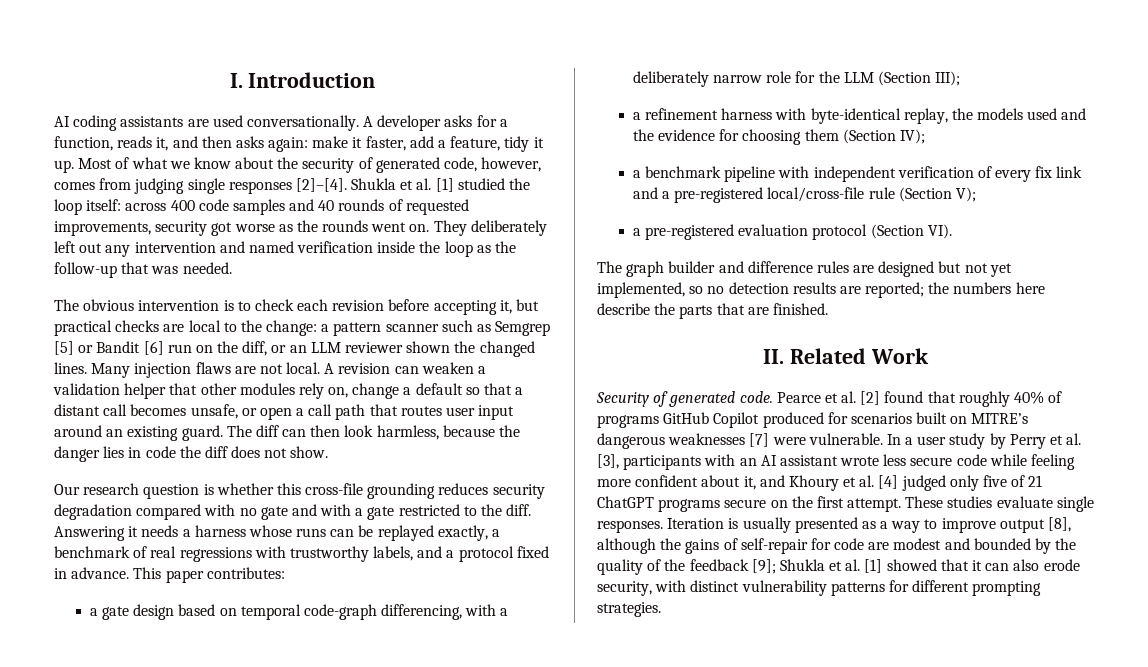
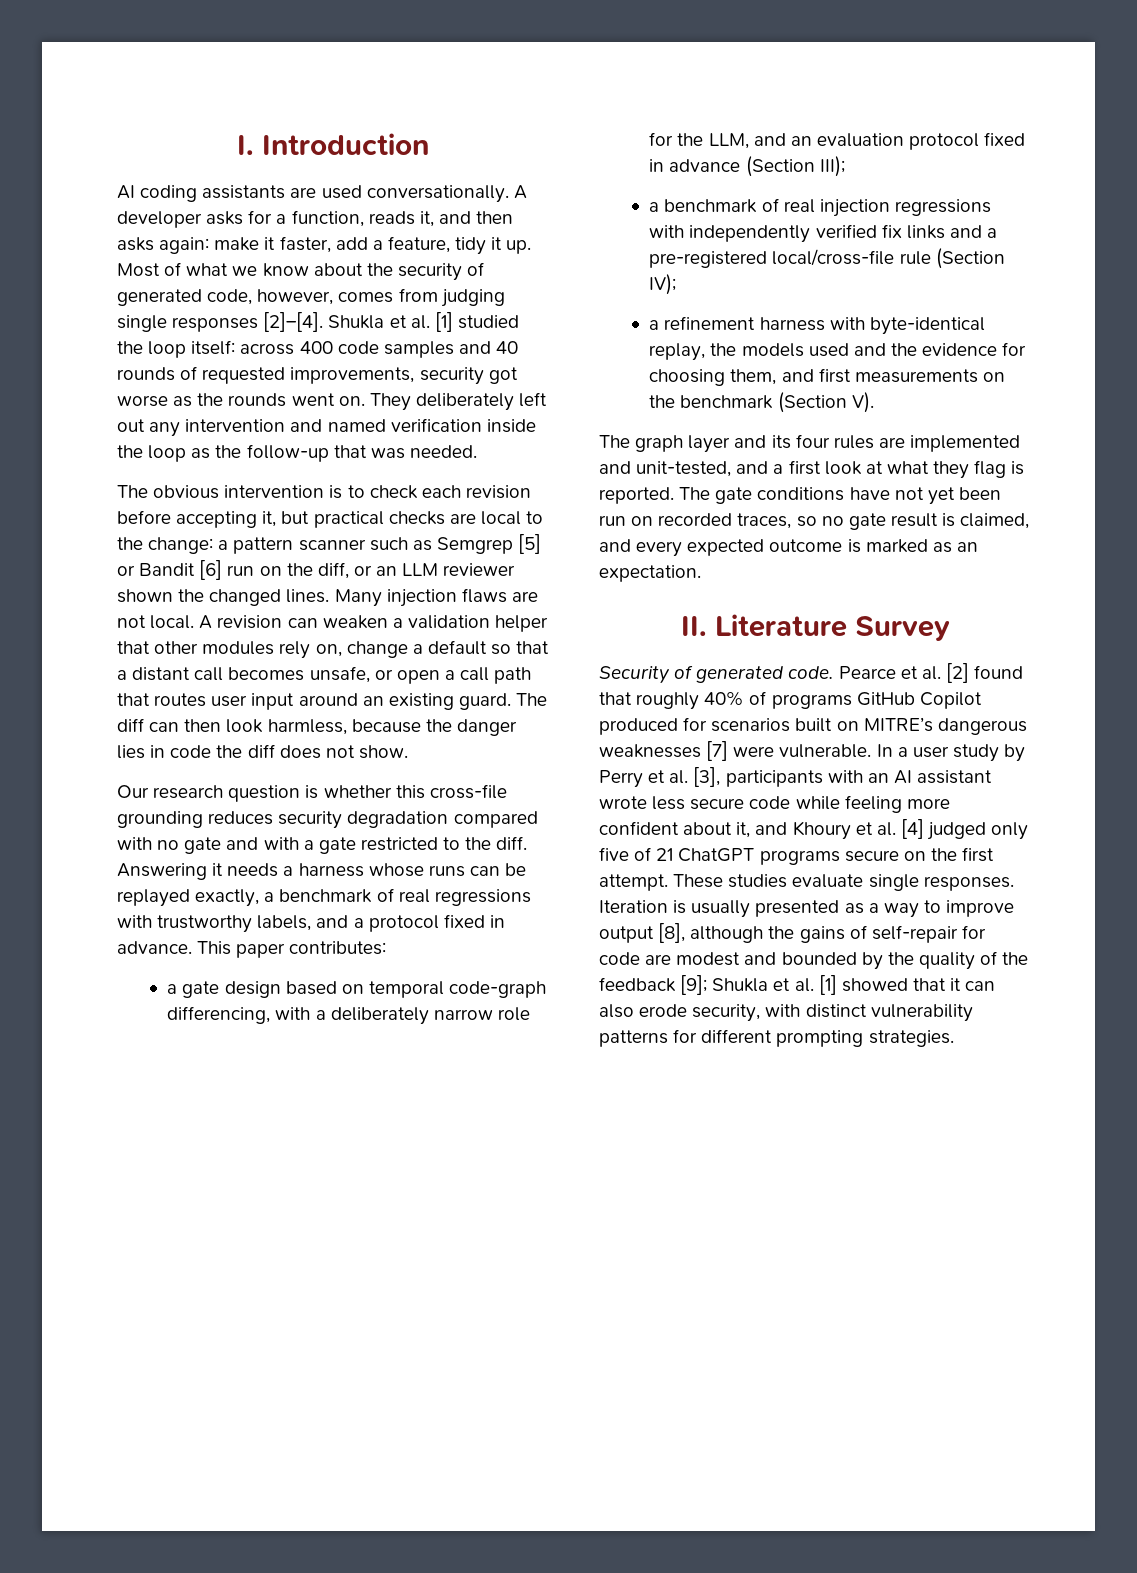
- a gate design based on temporal code-graph differencing, with a deliberately narrow role for the LLM (Section III);
+ a gate design based on temporal code-graph differencing, with a deliberately narrow role for the LLM, and an evaluation protocol fixed in advance (Section III);
+ a benchmark of real injection regressions with independently verified fix links and a pre-registered local/cross-file rule (Section IV);
- a refinement harness with byte-identical replay, the models used and the evidence for choosing them (Section IV);
- a benchmark pipeline with independent verification of every fix link and a pre-registered local/cross-file rule (Section V);
- a pre-registered evaluation protocol (Section VI).
- The graph builder and difference rules are designed but not yet implemented, so no detection results are reported; the numbers here describe the parts that are finished.
+ a refinement harness with byte-identical replay, the models used and the evidence for choosing them, and first measurements on the benchmark (Section V).
+ The graph layer and its four rules are implemented and unit-tested, and a first look at what they flag is reported. The gate conditions have not yet been run on recorded traces, so no gate result is claimed, and every expected outcome is marked as an expectation.
- II. Related Work
+ II. Literature Survey

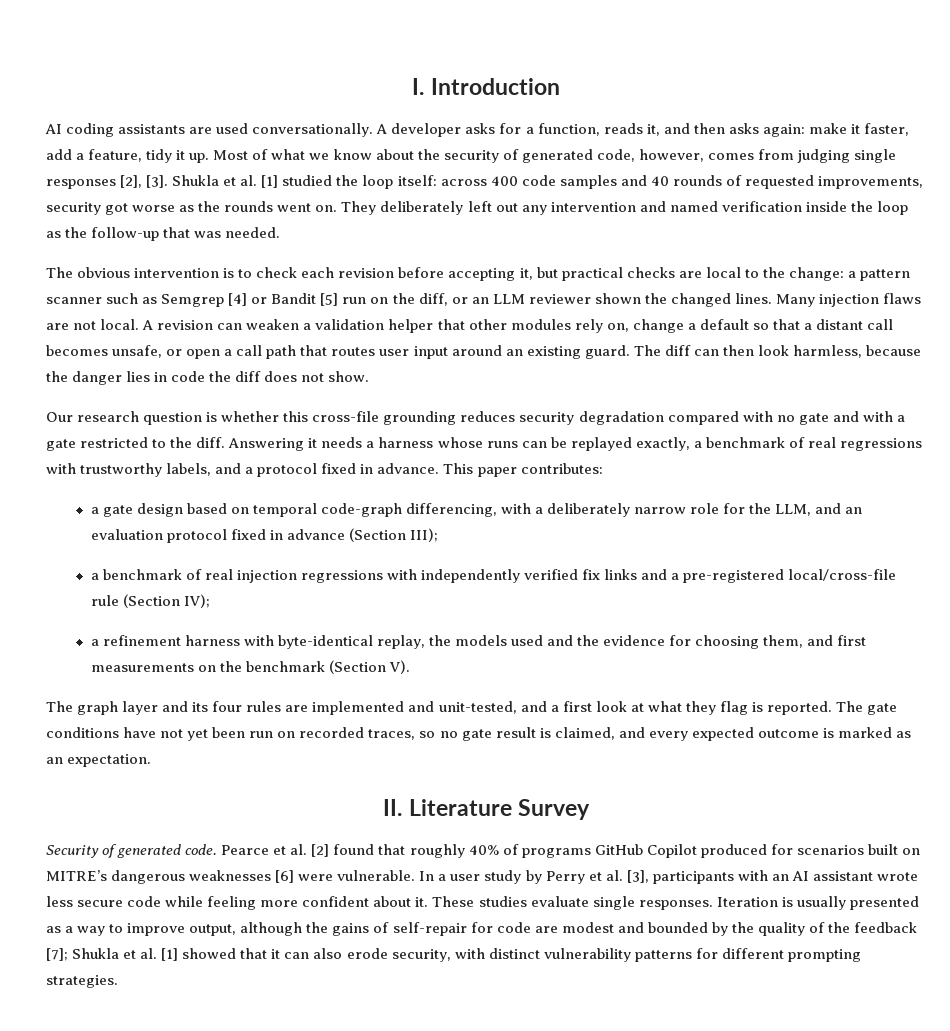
- Most of what we know about the security of generated code, however, comes from judging single responses [2]–[4].
+ Most of what we know about the security of generated code, however, comes from judging single responses [2], [3].
- The obvious intervention is to check each revision before accepting it, but practical checks are local to the change: a pattern scanner such as Semgrep [5] or Bandit [6] run on the diff, or an LLM reviewer shown the changed lines.
+ The obvious intervention is to check each revision before accepting it, but practical checks are local to the change: a pattern scanner such as Semgrep [4] or Bandit [5] run on the diff, or an LLM reviewer shown the changed lines.
- Pearce et al. [2] found that roughly 40% of programs GitHub Copilot produced for scenarios built on MITRE’s dangerous weaknesses [7] were vulnerable.
+ Pearce et al. [2] found that roughly 40% of programs GitHub Copilot produced for scenarios built on MITRE’s dangerous weaknesses [6] were vulnerable.
- In a user study by Perry et al. [3], participants with an AI assistant wrote less secure code while feeling more confident about it, and Khoury et al. [4] judged only five of 21 ChatGPT programs secure on the first attempt.
+ In a user study by Perry et al. [3], participants with an AI assistant wrote less secure code while feeling more confident about it.
- Iteration is usually presented as a way to improve output [8], although the gains of self-repair for code are modest and bounded by the quality of the feedback [9]; Shukla et al. [1] showed that it can also erode security, with distinct vulnerability patterns for different prompting strategies.
+ Iteration is usually presented as a way to improve output, although the gains of self-repair for code are modest and bounded by the quality of the feedback [7]; Shukla et al. [1] showed that it can also erode security, with distinct vulnerability patterns for different prompting strategies.

